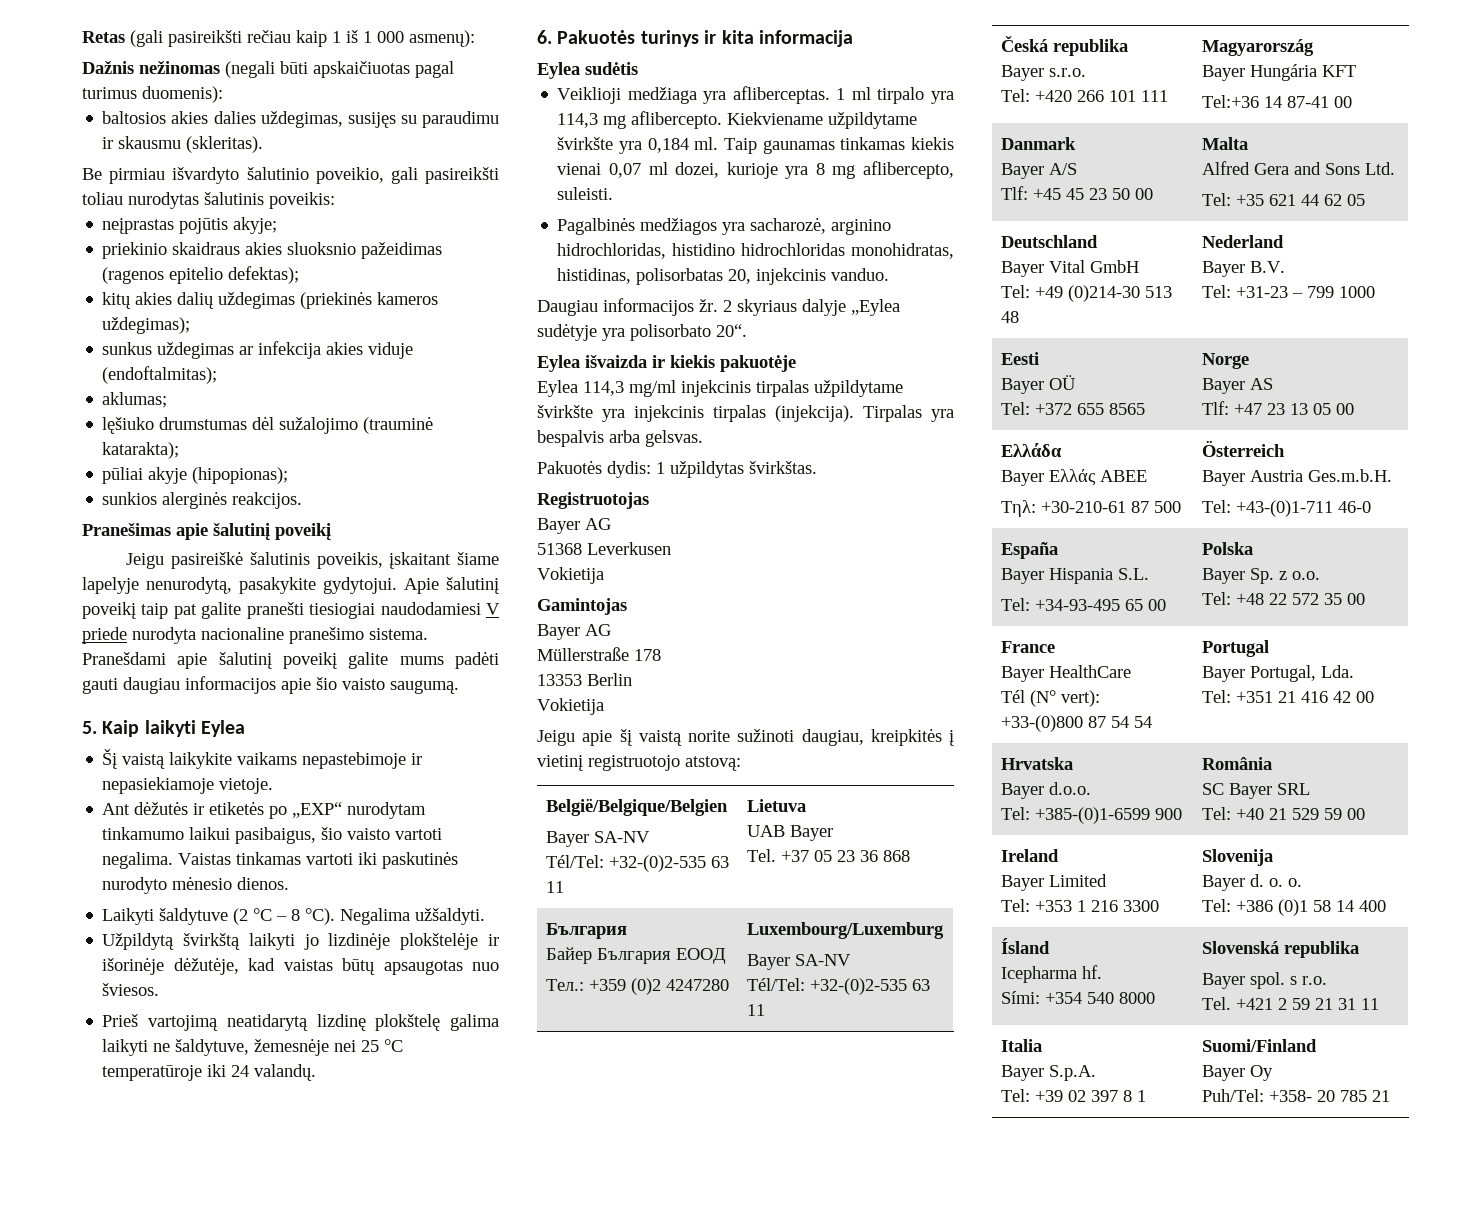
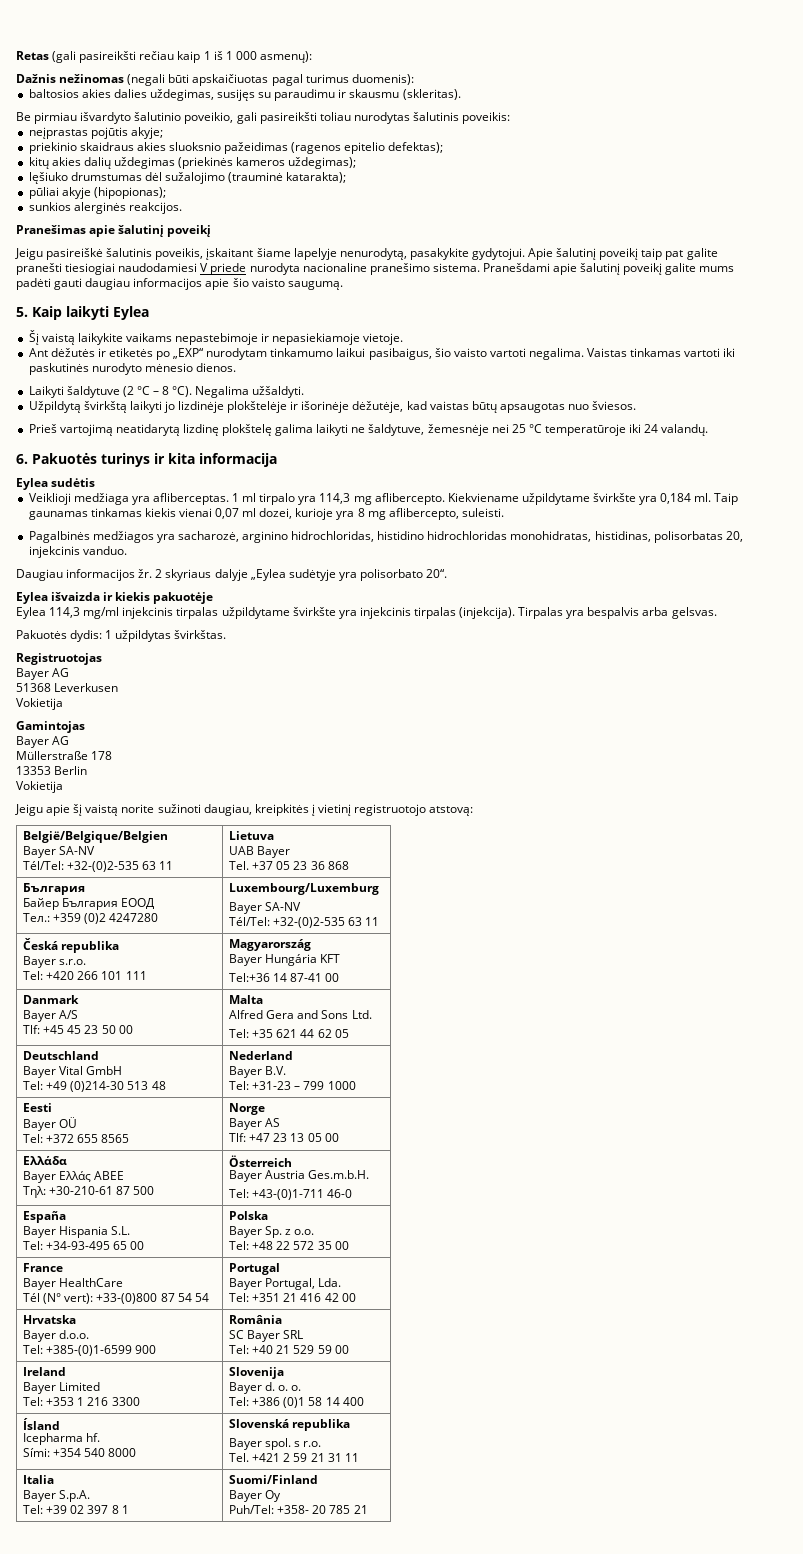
- sunkus uždegimas ar infekcija akies viduje (endoftalmitas);
- aklumas;

